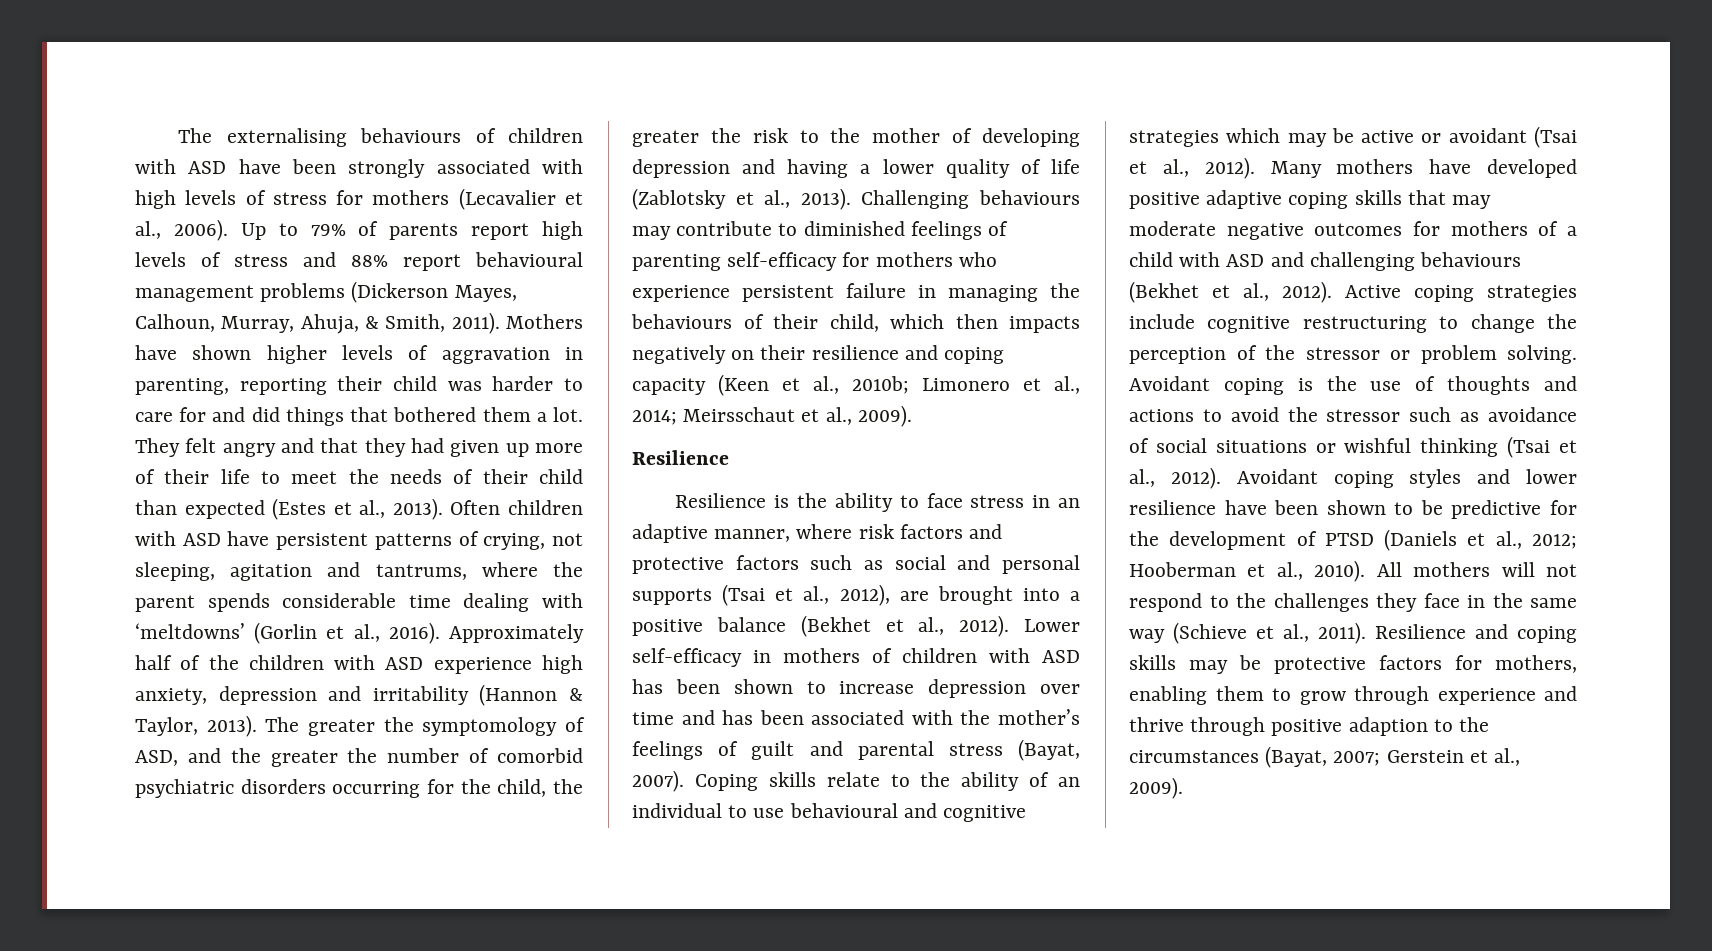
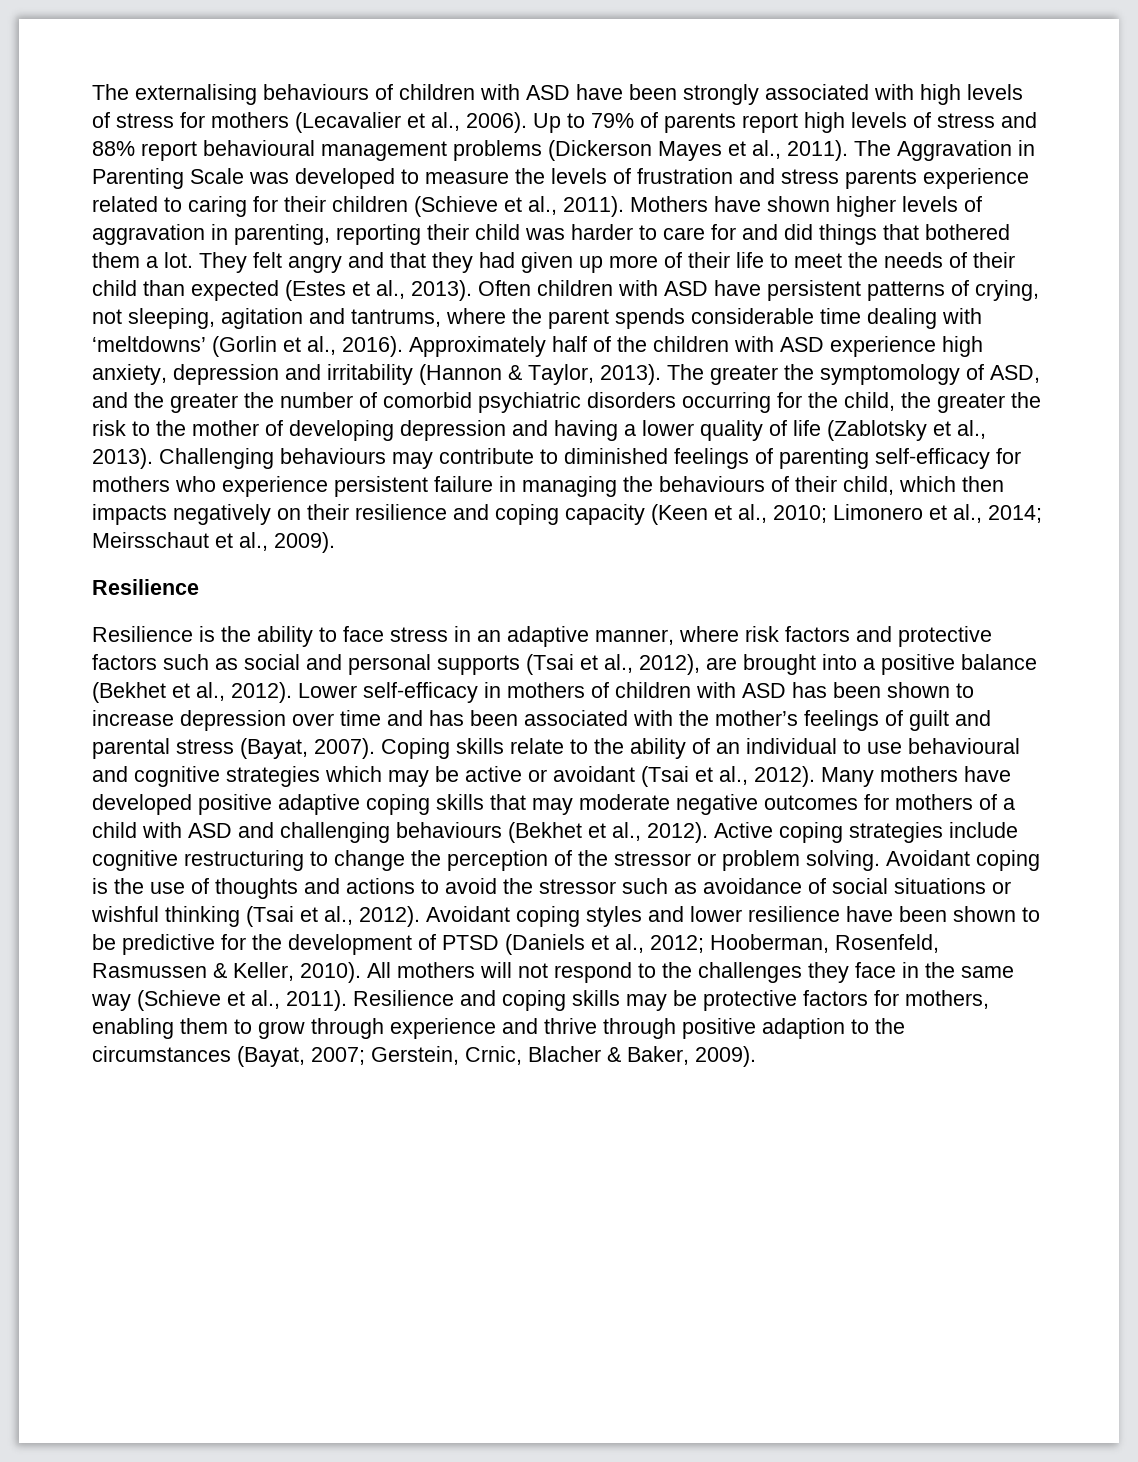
- Up to 79% of parents report high levels of stress and 88% report behavioural management problems (Dickerson Mayes, Calhoun, Murray, Ahuja, & Smith, 2011).
+ Up to 79% of parents report high levels of stress and 88% report behavioural management problems (Dickerson Mayes et al., 2011). The Aggravation in Parenting Scale was developed to measure the levels of frustration and stress parents experience related to caring for their children (Schieve et al., 2011).
- Challenging behaviours may contribute to diminished feelings of parenting self-efficacy for mothers who experience persistent failure in managing the behaviours of their child, which then impacts negatively on their resilience and coping capacity (Keen et al., 2010b; Limonero et al., 2014; Meirsschaut et al., 2009).
+ Challenging behaviours may contribute to diminished feelings of parenting self-efficacy for mothers who experience persistent failure in managing the behaviours of their child, which then impacts negatively on their resilience and coping capacity (Keen et al., 2010; Limonero et al., 2014; Meirsschaut et al., 2009).
- Avoidant coping styles and lower resilience have been shown to be predictive for the development of PTSD (Daniels et al., 2012; Hooberman et al., 2010).
+ Avoidant coping styles and lower resilience have been shown to be predictive for the development of PTSD (Daniels et al., 2012; Hooberman, Rosenfeld, Rasmussen & Keller, 2010).
- Resilience and coping skills may be protective factors for mothers, enabling them to grow through experience and thrive through positive adaption to the circumstances (Bayat, 2007; Gerstein et al., 2009).
+ Resilience and coping skills may be protective factors for mothers, enabling them to grow through experience and thrive through positive adaption to the circumstances (Bayat, 2007; Gerstein, Crnic, Blacher & Baker, 2009).

